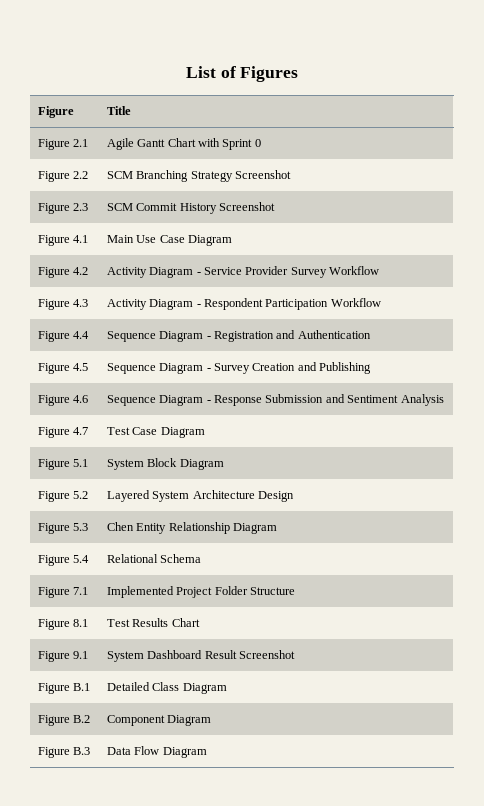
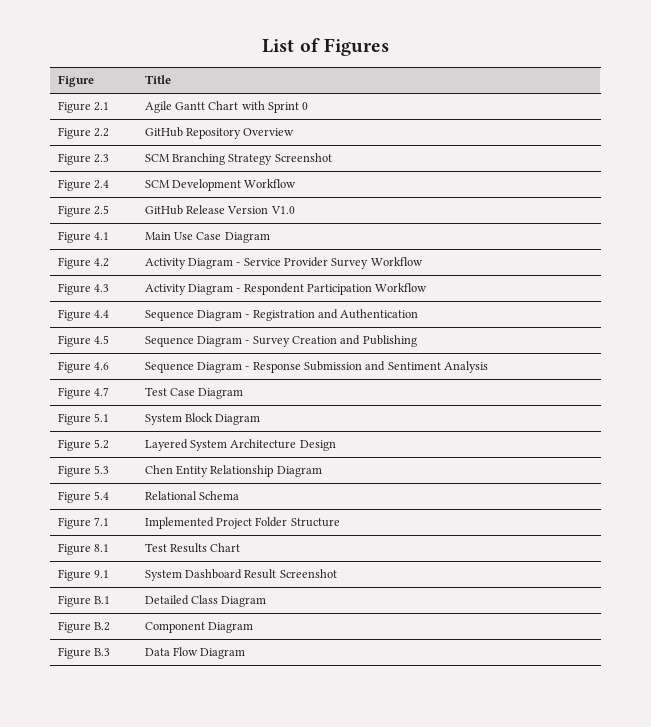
- Figure 2.2 | SCM Branching Strategy Screenshot
+ Figure 2.2 | GitHub Repository Overview
+ Figure 2.3 | SCM Branching Strategy Screenshot
- Figure 2.3 | SCM Commit History Screenshot
+ Figure 2.4 | SCM Development Workflow
+ Figure 2.5 | GitHub Release Version V1.0

